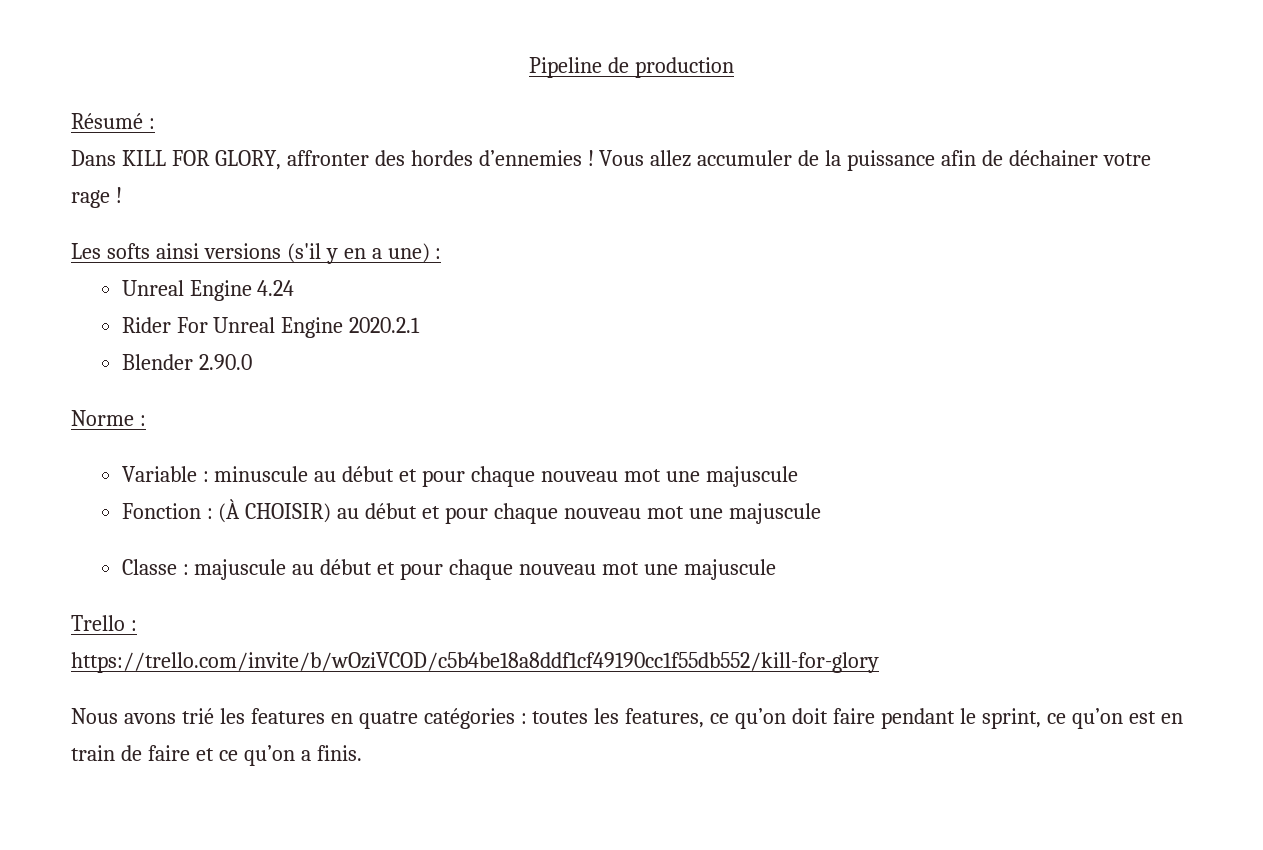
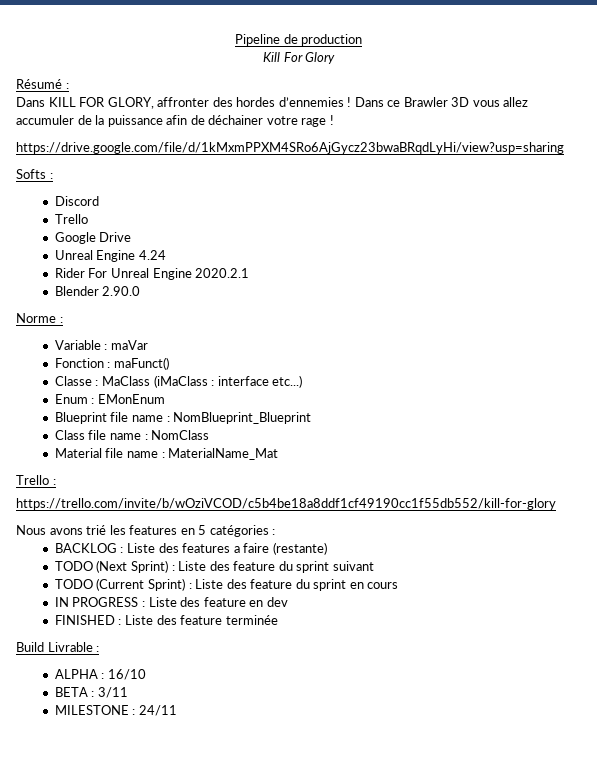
+ Kill For Glory
- Vous allez accumuler de la puissance afin de déchainer votre rage !
+ Dans ce Brawler 3D vous allez accumuler de la puissance afin de déchainer votre rage !
- Les softs ainsi versions (s'il y en a une) :
+ https://drive.google.com/file/d/1kMxmPPXM4SRo6AjGycz23bwaBRqdLyHi/view?usp=sharing
+ Softs :
+ Discord
+ Trello
+ Google Drive
- Variable : minuscule au début et pour chaque nouveau mot une majuscule
- Fonction : (À CHOISIR) au début et pour chaque nouveau mot une majuscule
- Classe : majuscule au début et pour chaque nouveau mot une majuscule
+ Variable : maVar
+ Fonction : maFunct()
+ Classe : MaClass (iMaClass : interface etc...)
+ Enum : EMonEnum
+ Blueprint file name : NomBlueprint_Blueprint
+ Class file name : NomClass
+ Material file name : MaterialName_Mat
- Nous avons trié les features en quatre catégories : toutes les features, ce qu’on doit faire pendant le sprint, ce qu’on est en train de faire et ce qu’on a finis.
+ Nous avons trié les features en 5 catégories :
+ BACKLOG : Liste des features a faire (restante)
+ TODO (Next Sprint) : Liste des feature du sprint suivant
+ TODO (Current Sprint) : Liste des feature du sprint en cours
+ IN PROGRESS : Liste des feature en dev
+ FINISHED : Liste des feature terminée
+ Build Livrable :
+ ALPHA : 16/10
+ BETA : 3/11
+ MILESTONE : 24/11

